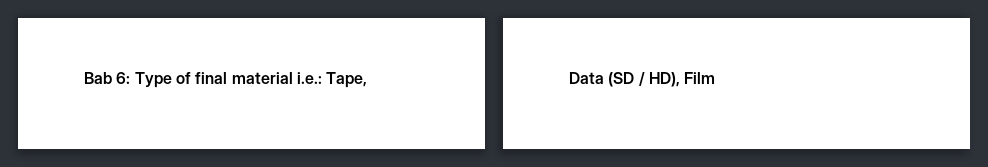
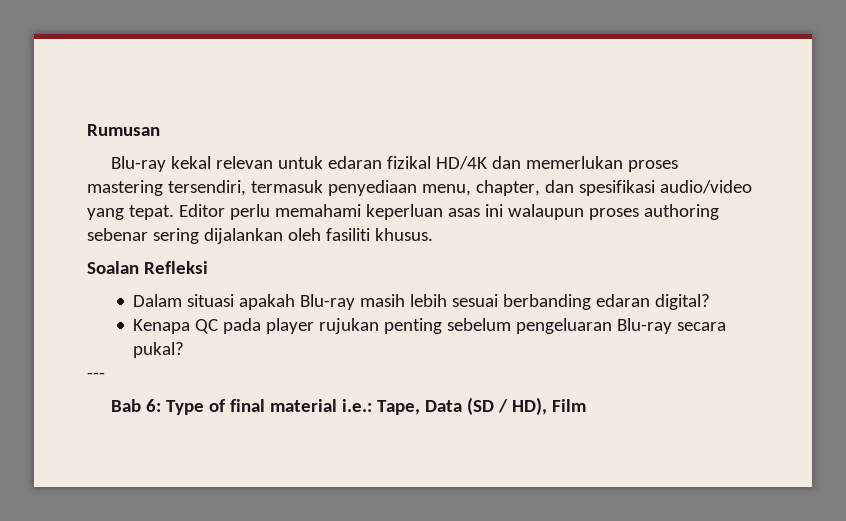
+ Rumusan
+ Blu-ray kekal relevan untuk edaran fizikal HD/4K dan memerlukan proses mastering tersendiri, termasuk penyediaan menu, chapter, dan spesifikasi audio/video yang tepat. Editor perlu memahami keperluan asas ini walaupun proses authoring sebenar sering dijalankan oleh fasiliti khusus.
+ Soalan Refleksi
+ Dalam situasi apakah Blu-ray masih lebih sesuai berbanding edaran digital?
+ Kenapa QC pada player rujukan penting sebelum pengeluaran Blu-ray secara pukal?
+ ---

